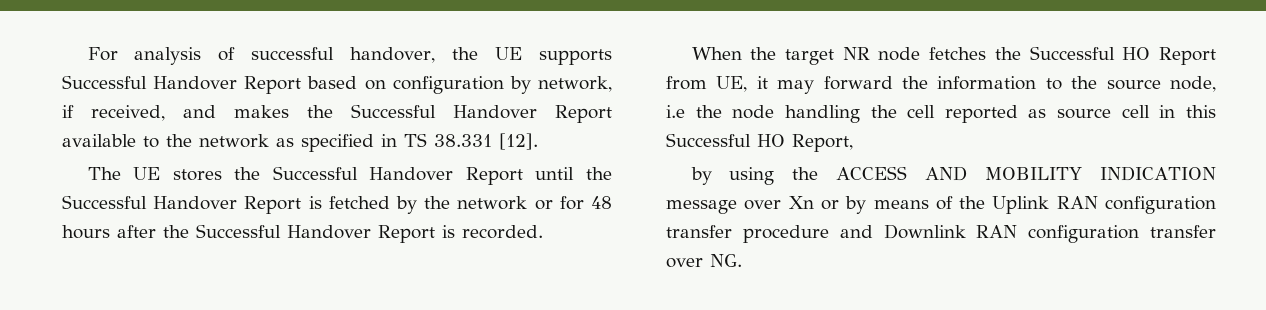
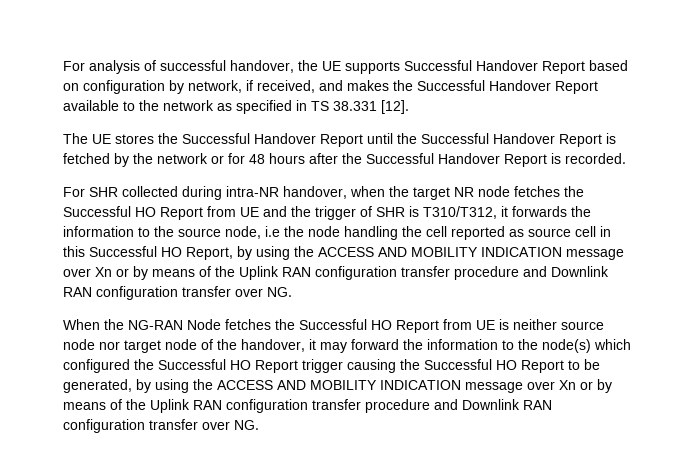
- When the target NR node fetches the Successful HO Report from UE, it may forward the information to the source node, i.e the node handling the cell reported as source cell in this Successful HO Report,
- by using the ACCESS AND MOBILITY INDICATION message over Xn or by means of the Uplink RAN configuration transfer procedure and Downlink RAN configuration transfer over NG.
+ For SHR collected during intra-NR handover, when the target NR node fetches the Successful HO Report from UE and the trigger of SHR is T310/T312, it forwards the information to the source node, i.e the node handling the cell reported as source cell in this Successful HO Report, by using the ACCESS AND MOBILITY INDICATION message over Xn or by means of the Uplink RAN configuration transfer procedure and Downlink RAN configuration transfer over NG.
+ When the NG-RAN Node fetches the Successful HO Report from UE is neither source node nor target node of the handover, it may forward the information to the node(s) which configured the Successful HO Report trigger causing the Successful HO Report to be generated, by using the ACCESS AND MOBILITY INDICATION message over Xn or by means of the Uplink RAN configuration transfer procedure and Downlink RAN configuration transfer over NG.

